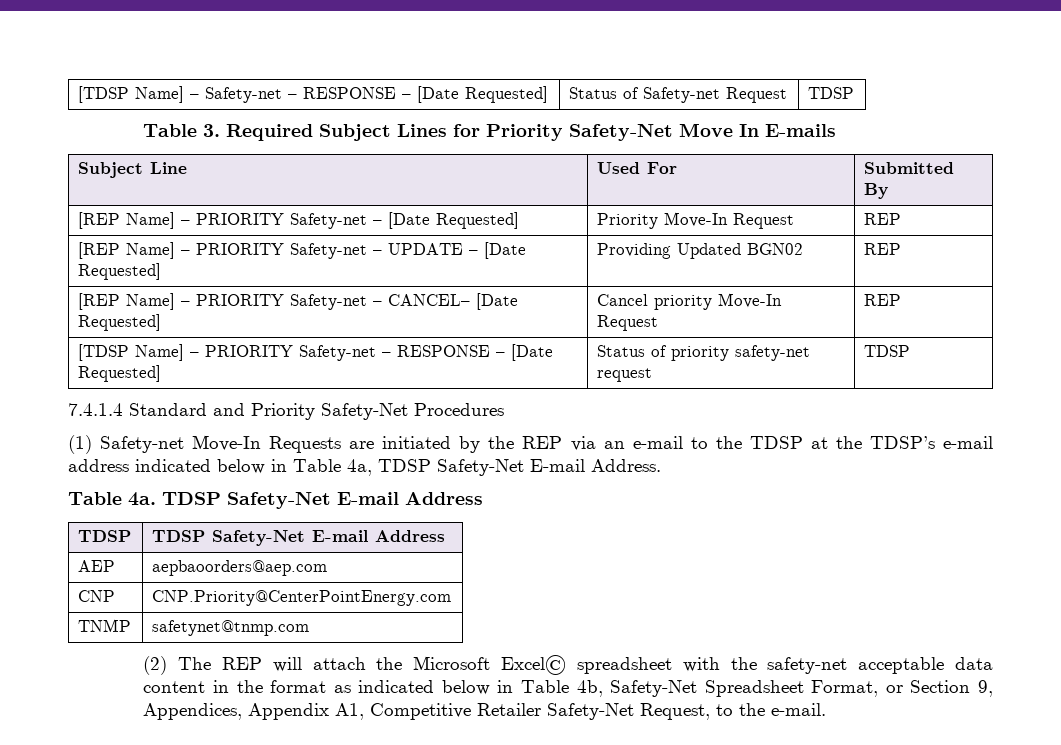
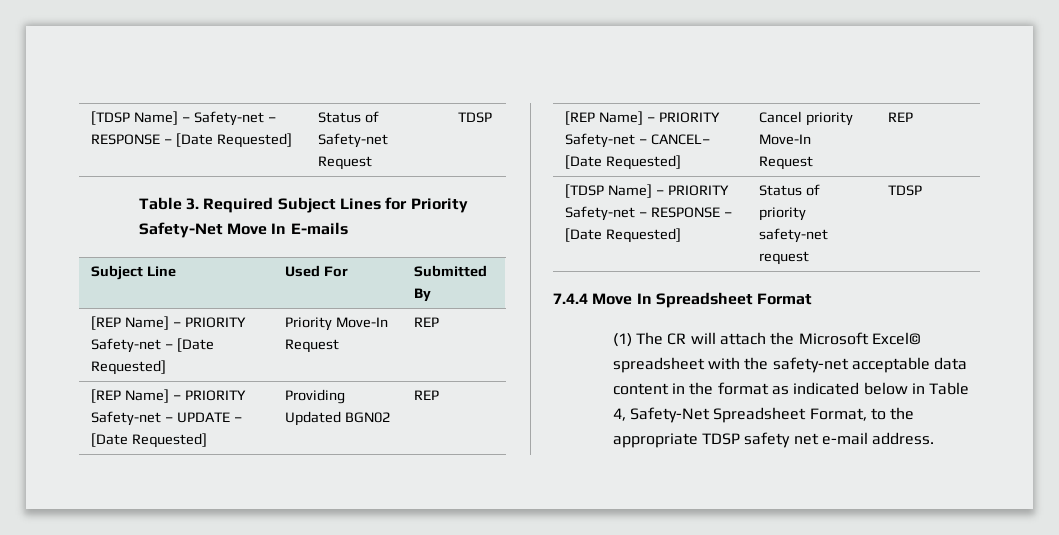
- 7.4.1.4 Standard and Priority Safety-Net Procedures
- (1) Safety-net Move-In Requests are initiated by the REP via an e-mail to the TDSP at the TDSP’s e-mail address indicated below in Table 4a, TDSP Safety-Net E-mail Address.
- Table 4a. TDSP Safety-Net E-mail Address
- TDSP | TDSP Safety-Net E-mail Address
- AEP | aepbaoorders@aep.com
- CNP | CNP.Priority@CenterPointEnergy.com
- TNMP | safetynet@tnmp.com
- (2) The REP will attach the Microsoft Excel© spreadsheet with the safety-net acceptable data content in the format as indicated below in Table 4b, Safety-Net Spreadsheet Format, or Section 9, Appendices, Appendix A1, Competitive Retailer Safety-Net Request, to the e-mail.
+ 7.4.4 Move In Spreadsheet Format
+ (1) The CR will attach the Microsoft Excel© spreadsheet with the safety-net acceptable data content in the format as indicated below in Table 4, Safety-Net Spreadsheet Format, to the appropriate TDSP safety net e-mail address.

